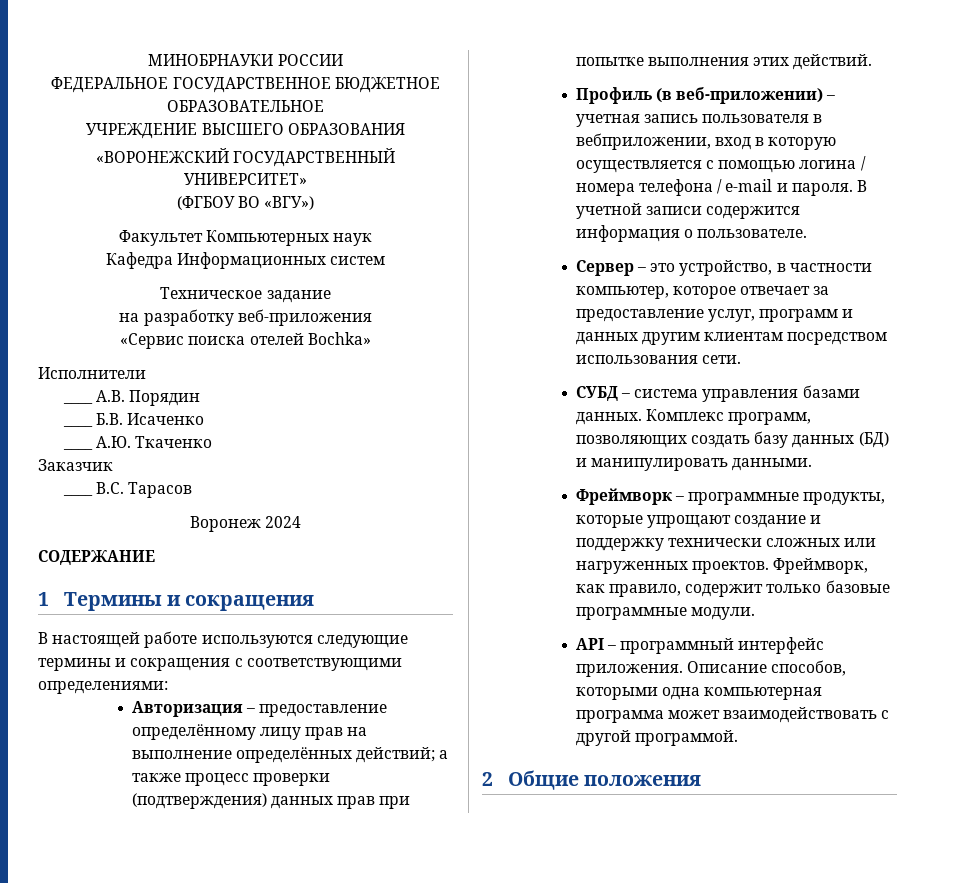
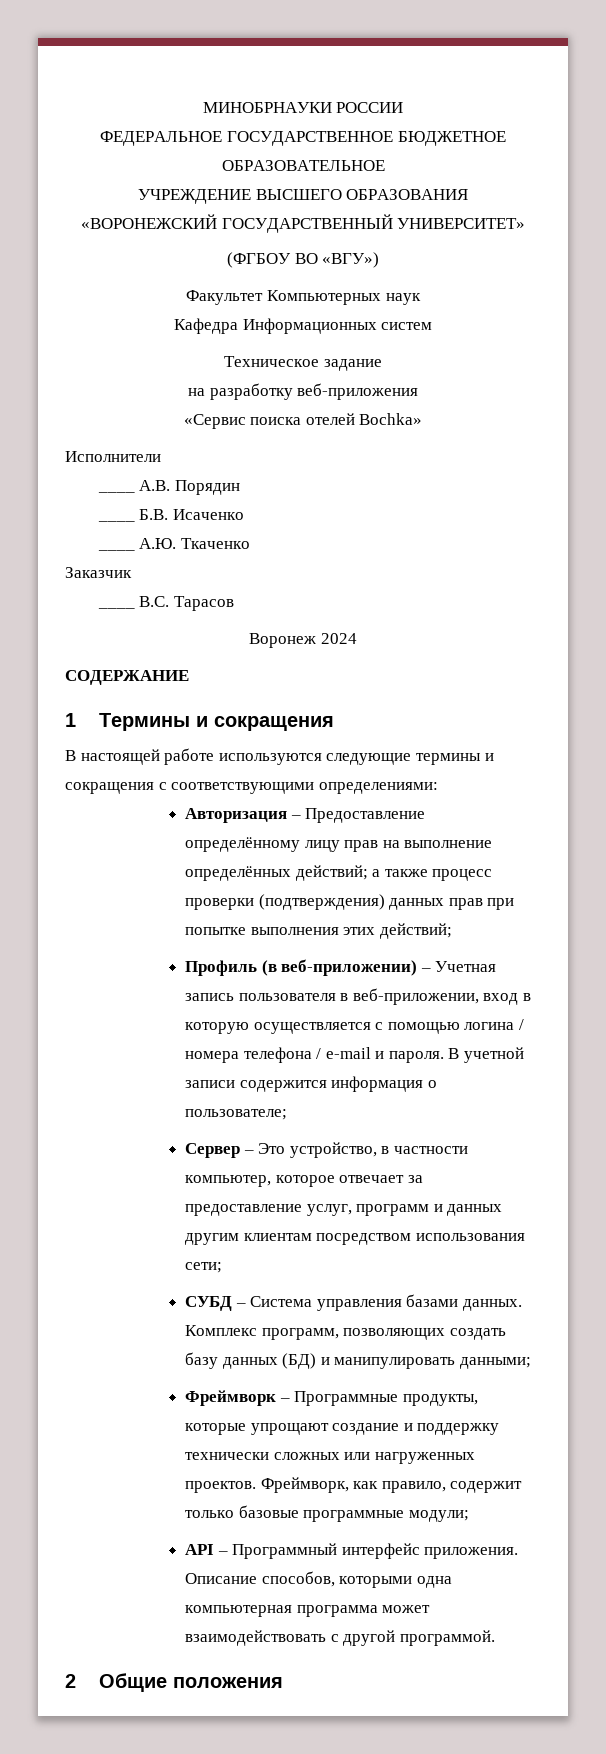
- Авторизация – предоставление определённому лицу прав на выполнение определённых действий; а также процесс проверки (подтверждения) данных прав при попытке выполнения этих действий.
+ Авторизация – Предоставление определённому лицу прав на выполнение определённых действий; а также процесс проверки (подтверждения) данных прав при попытке выполнения этих действий;
- Профиль (в веб-приложении) – учетная запись пользователя в вебприложении, вход в которую осуществляется с помощью логина / номера телефона / e-mail и пароля.
+ Профиль (в веб-приложении) – Учетная запись пользователя в веб-приложении, вход в которую осуществляется с помощью логина / номера телефона / e-mail и пароля.
- В учетной записи содержится информация о пользователе.
+ В учетной записи содержится информация о пользователе;
- Сервер – это устройство, в частности компьютер, которое отвечает за предоставление услуг, программ и данных другим клиентам посредством использования сети.
+ Сервер – Это устройство, в частности компьютер, которое отвечает за предоставление услуг, программ и данных другим клиентам посредством использования сети;
- СУБД – система управления базами данных.
+ СУБД – Система управления базами данных.
- Комплекс программ, позволяющих создать базу данных (БД) и манипулировать данными.
+ Комплекс программ, позволяющих создать базу данных (БД) и манипулировать данными;
- Фреймворк – программные продукты, которые упрощают создание и поддержку технически сложных или нагруженных проектов.
+ Фреймворк – Программные продукты, которые упрощают создание и поддержку технически сложных или нагруженных проектов.
- Фреймворк, как правило, содержит только базовые программные модули.
+ Фреймворк, как правило, содержит только базовые программные модули;
- API – программный интерфейс приложения.
+ API – Программный интерфейс приложения.

